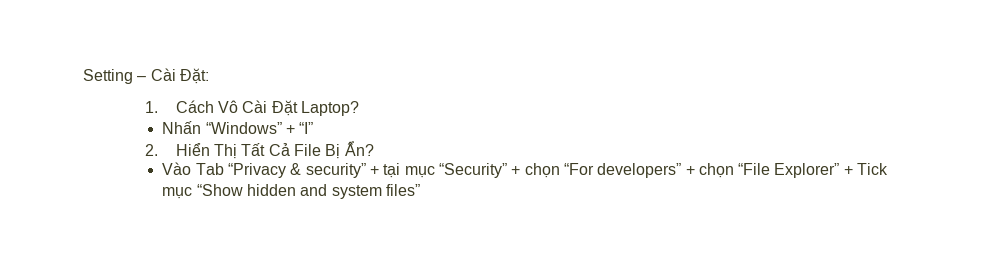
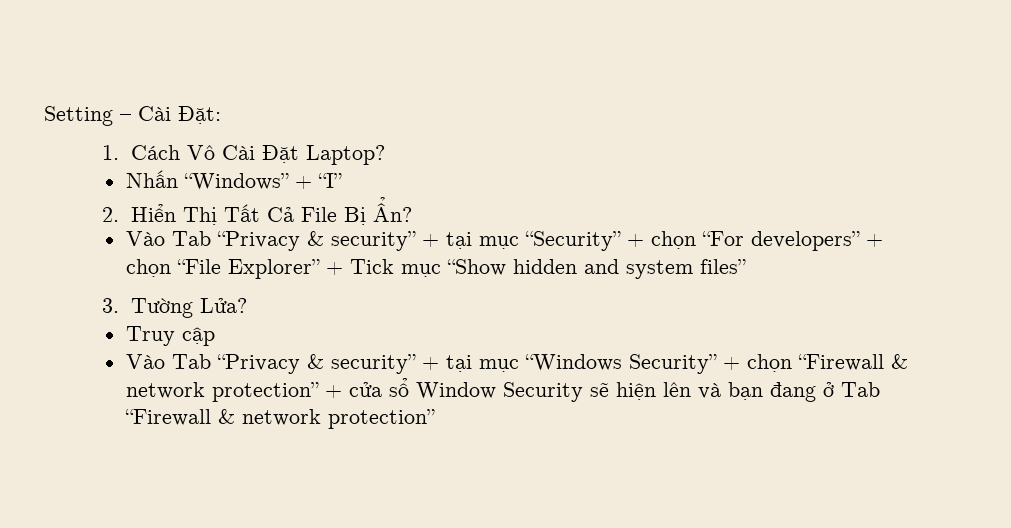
+ 3. Tường Lửa?
+ Truy cập
+ Vào Tab “Privacy & security” + tại mục “Windows Security” + chọn “Firewall & network protection” + cửa sổ Window Security sẽ hiện lên và bạn đang ở Tab “Firewall & network protection”

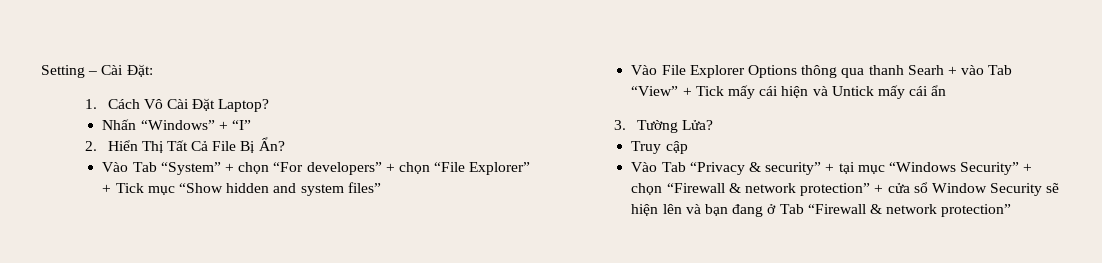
- Vào Tab “Privacy & security” + tại mục “Security” + chọn “For developers” + chọn “File Explorer” + Tick mục “Show hidden and system files”
+ Vào Tab “System” + chọn “For developers” + chọn “File Explorer” + Tick mục “Show hidden and system files”
+ Vào File Explorer Options thông qua thanh Searh + vào Tab “View” + Tick mấy cái hiện và Untick mấy cái ẩn

